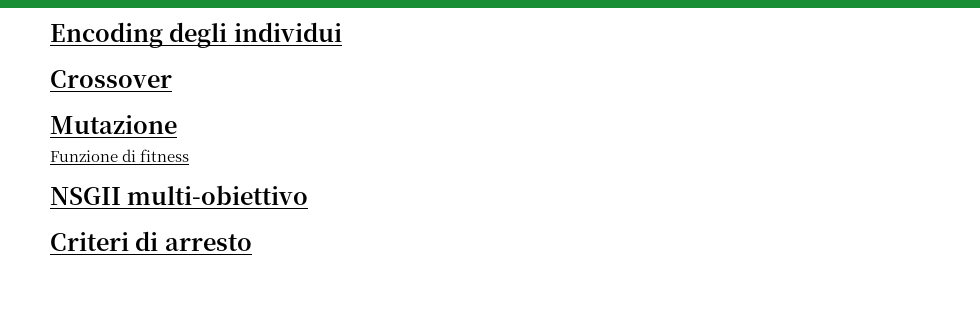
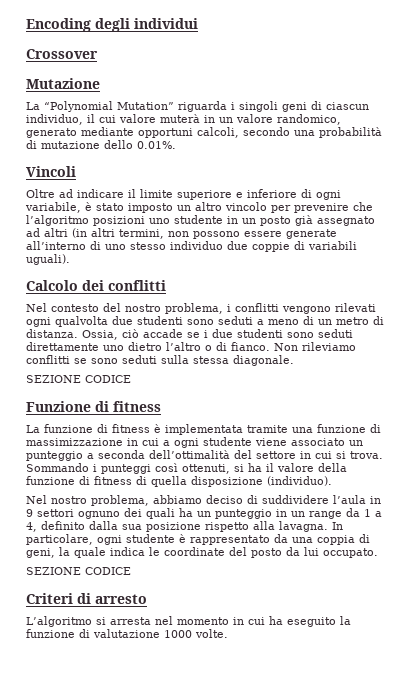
+ La “Polynomial Mutation” riguarda i singoli geni di ciascun individuo, il cui valore muterà in un valore randomico, generato mediante opportuni calcoli, secondo una probabilità di mutazione dello 0.01%.
+ Vincoli
+ Oltre ad indicare il limite superiore e inferiore di ogni variabile, è stato imposto un altro vincolo per prevenire che l’algoritmo posizioni uno studente in un posto già assegnato ad altri (in altri termini, non possono essere generate all’interno di uno stesso individuo due coppie di variabili uguali).
+ Calcolo dei conflitti
+ Nel contesto del nostro problema, i conflitti vengono rilevati ogni qualvolta due studenti sono seduti a meno di un metro di distanza. Ossia, ciò accade se i due studenti sono seduti direttamente uno dietro l’altro o di fianco. Non rileviamo conflitti se sono seduti sulla stessa diagonale.
+ SEZIONE CODICE
  Funzione di fitness
- NSGII multi-obiettivo
+ La funzione di fitness è implementata tramite una funzione di massimizzazione in cui a ogni studente viene associato un punteggio a seconda dell’ottimalità del settore in cui si trova. Sommando i punteggi così ottenuti, si ha il valore della funzione di fitness di quella disposizione (individuo).
+ Nel nostro problema, abbiamo deciso di suddividere l’aula in 9 settori ognuno dei quali ha un punteggio in un range da 1 a 4, definito dalla sua posizione rispetto alla lavagna. In particolare, ogni studente è rappresentato da una coppia di geni, la quale indica le coordinate del posto da lui occupato.
+ SEZIONE CODICE
  Criteri di arresto
+ L’algoritmo si arresta nel momento in cui ha eseguito la funzione di valutazione 1000 volte.

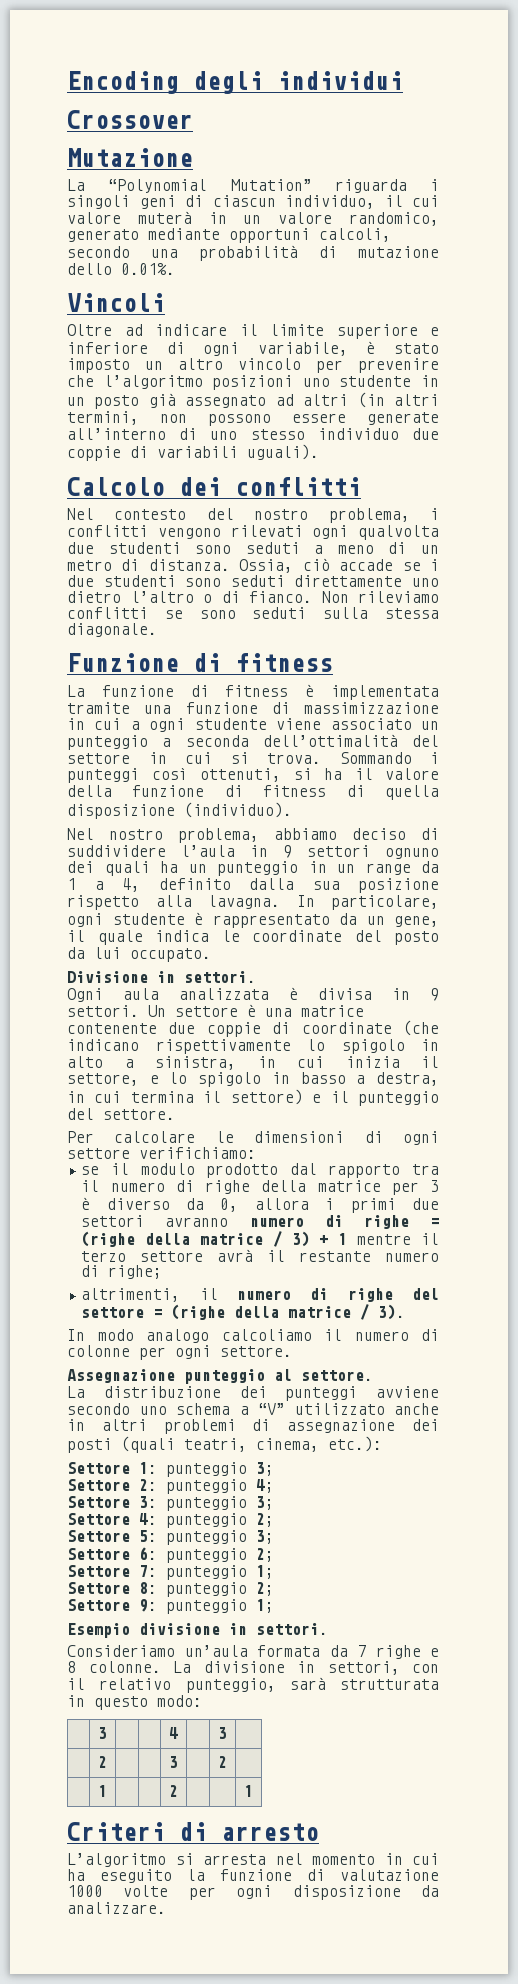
  Non rileviamo conflitti se sono seduti sulla stessa diagonale.
- SEZIONE CODICE
- In particolare, ogni studente è rappresentato da una coppia di geni, la quale indica le coordinate del posto da lui occupato.
- SEZIONE CODICE
+ In particolare, ogni studente è rappresentato da un gene, il quale indica le coordinate del posto da lui occupato.
+ Divisione in settori.
+ Ogni aula analizzata è divisa in 9 settori. Un settore è una matrice contenente due coppie di coordinate (che indicano rispettivamente lo spigolo in alto a sinistra, in cui inizia il settore, e lo spigolo in basso a destra, in cui termina il settore) e il punteggio del settore.
+ Per calcolare le dimensioni di ogni settore verifichiamo:
+ se il modulo prodotto dal rapporto tra il numero di righe della matrice per 3 è diverso da 0, allora i primi due settori avranno numero di righe = (righe della matrice / 3) + 1 mentre il terzo settore avrà il restante numero di righe;
+ altrimenti, il numero di righe del settore = (righe della matrice / 3).
+ In modo analogo calcoliamo il numero di colonne per ogni settore.
+ Assegnazione punteggio al settore.
+ La distribuzione dei punteggi avviene secondo uno schema a “V” utilizzato anche in altri problemi di assegnazione dei posti (quali teatri, cinema, etc.):
+ Settore 1: punteggio 3;
+ Settore 2: punteggio 4;
+ Settore 3: punteggio 3;
+ Settore 4: punteggio 2;
+ Settore 5: punteggio 3;
+ Settore 6: punteggio 2;
+ Settore 7: punteggio 1;
+ Settore 8: punteggio 2;
+ Settore 9: punteggio 1;
+ Esempio divisione in settori.
+ Consideriamo un’aula formata da 7 righe e 8 colonne. La divisione in settori, con il relativo punteggio, sarà strutturata in questo modo:
+ | 3 | | | 4 | | 3 |
+ | 2 | | | 3 | | 2 |
+ | 1 | | | 2 | | | 1
- L’algoritmo si arresta nel momento in cui ha eseguito la funzione di valutazione 1000 volte.
+ L’algoritmo si arresta nel momento in cui ha eseguito la funzione di valutazione 1000 volte per ogni disposizione da analizzare.

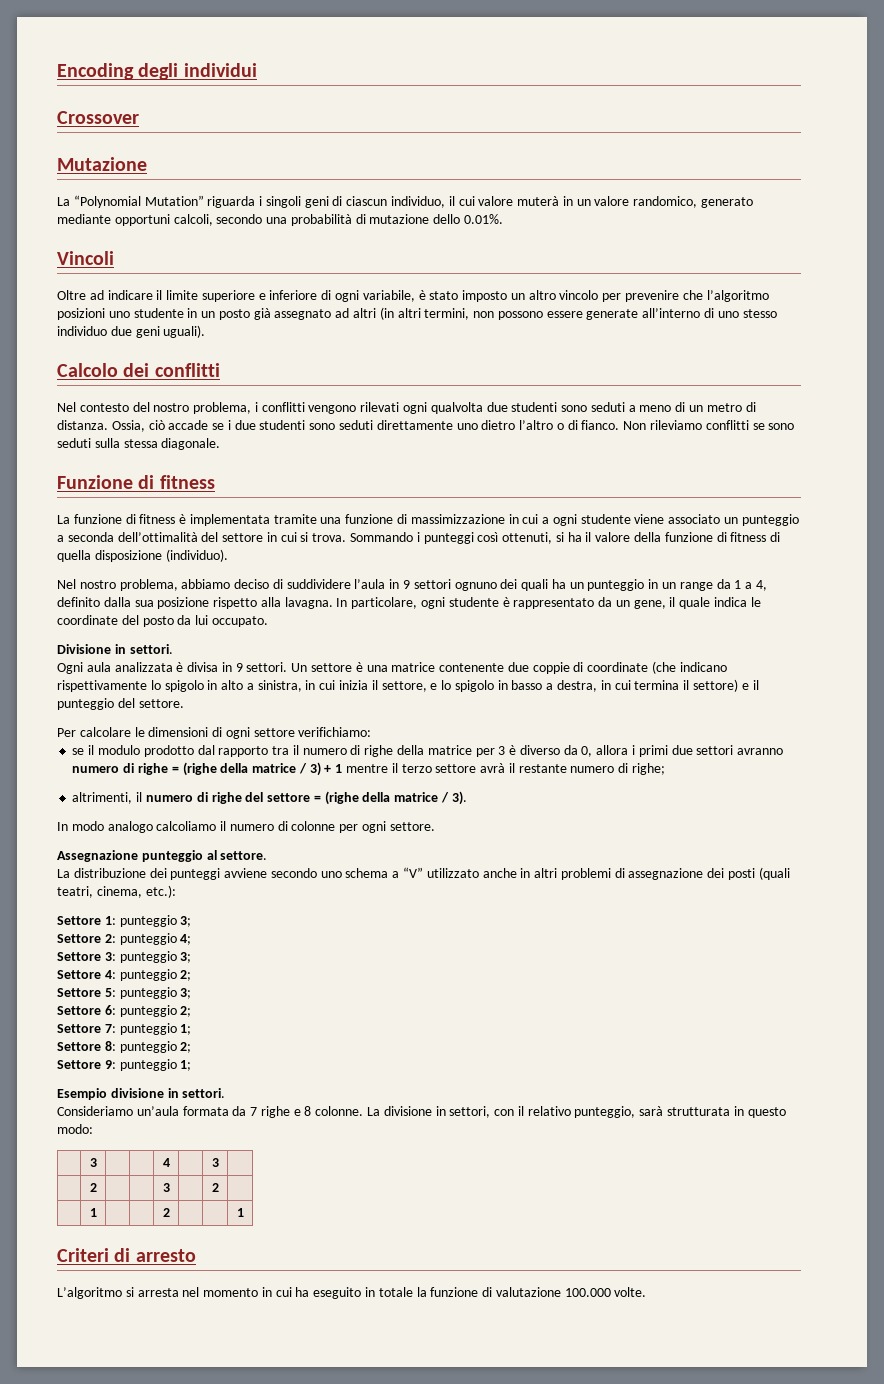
- Oltre ad indicare il limite superiore e inferiore di ogni variabile, è stato imposto un altro vincolo per prevenire che l’algoritmo posizioni uno studente in un posto già assegnato ad altri (in altri termini, non possono essere generate all’interno di uno stesso individuo due coppie di variabili uguali).
+ Oltre ad indicare il limite superiore e inferiore di ogni variabile, è stato imposto un altro vincolo per prevenire che l’algoritmo posizioni uno studente in un posto già assegnato ad altri (in altri termini, non possono essere generate all’interno di uno stesso individuo due geni uguali).
- L’algoritmo si arresta nel momento in cui ha eseguito la funzione di valutazione 1000 volte per ogni disposizione da analizzare.
+ L’algoritmo si arresta nel momento in cui ha eseguito in totale la funzione di valutazione 100.000 volte.

